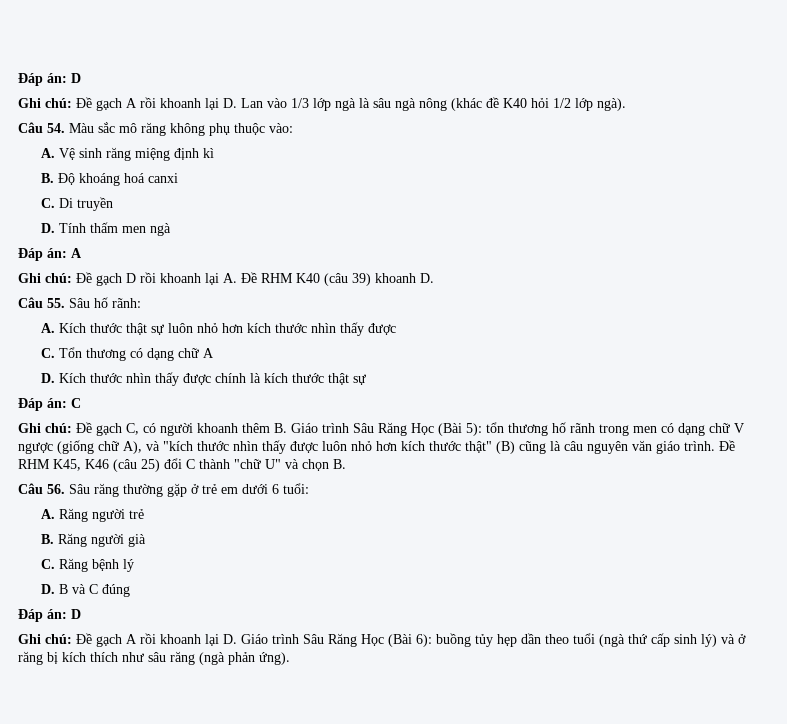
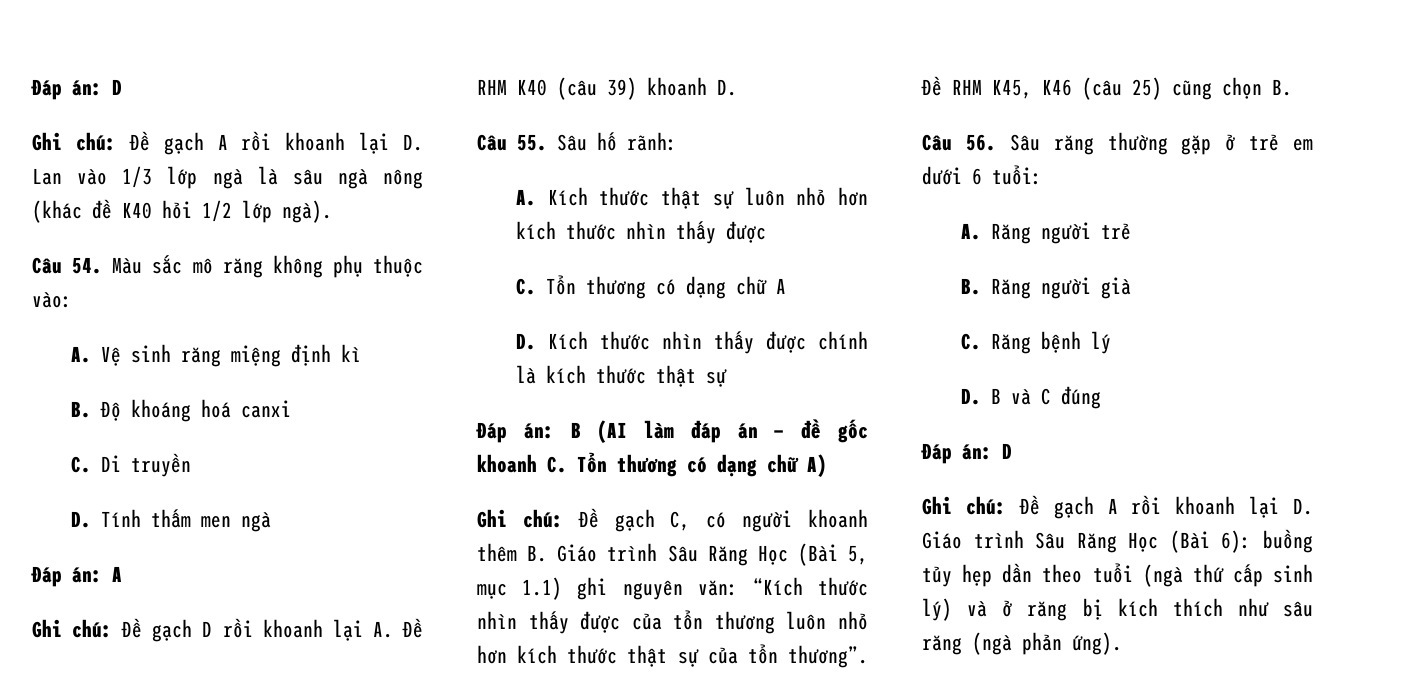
- Đáp án: C
+ Đáp án: B (AI làm đáp án — đề gốc khoanh C. Tổn thương có dạng chữ A)
- Ghi chú: Đề gạch C, có người khoanh thêm B. Giáo trình Sâu Răng Học (Bài 5): tổn thương hố rãnh trong men có dạng chữ V ngược (giống chữ A), và "kích thước nhìn thấy được luôn nhỏ hơn kích thước thật" (B) cũng là câu nguyên văn giáo trình.
+ Ghi chú: Đề gạch C, có người khoanh thêm B. Giáo trình Sâu Răng Học (Bài 5, mục 1.1) ghi nguyên văn: “Kích thước nhìn thấy được của tổn thương luôn nhỏ hơn kích thước thật sự của tổn thương”.
- Đề RHM K45, K46 (câu 25) đổi C thành "chữ U" và chọn B.
+ Đề RHM K45, K46 (câu 25) cũng chọn B.

